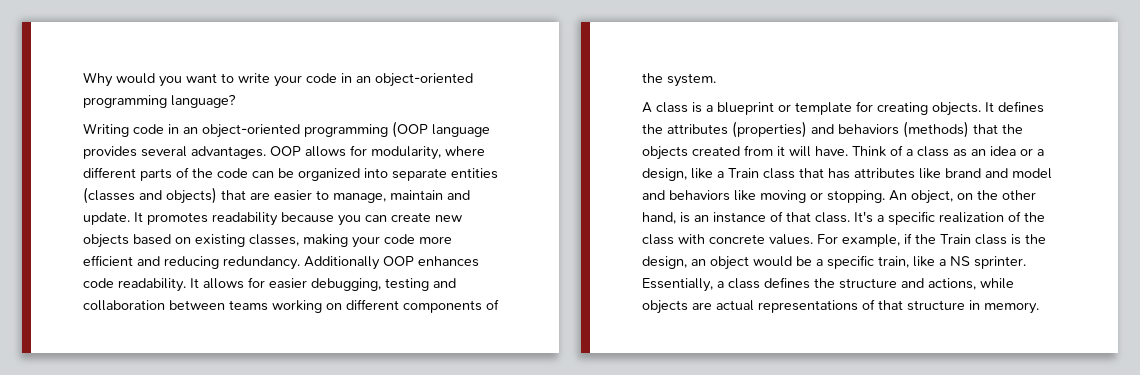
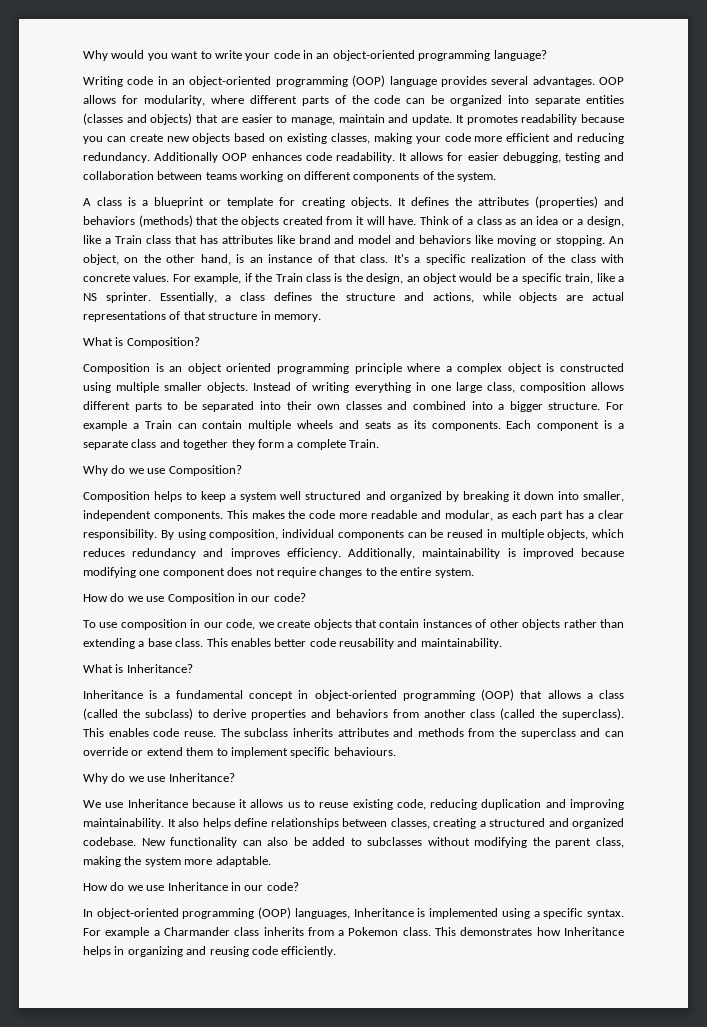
- Writing code in an object-oriented programming (OOP language provides several advantages.
+ Writing code in an object-oriented programming (OOP) language provides several advantages.
+ What is Composition?
+ Composition is an object oriented programming principle where a complex object is constructed using multiple smaller objects. Instead of writing everything in one large class, composition allows different parts to be separated into their own classes and combined into a bigger structure. For example a Train can contain multiple wheels and seats as its components. Each component is a separate class and together they form a complete Train.
+ Why do we use Composition?
+ Composition helps to keep a system well structured and organized by breaking it down into smaller, independent components. This makes the code more readable and modular, as each part has a clear responsibility. By using composition, individual components can be reused in multiple objects, which reduces redundancy and improves efficiency. Additionally, maintainability is improved because modifying one component does not require changes to the entire system.
+ How do we use Composition in our code?
+ To use composition in our code, we create objects that contain instances of other objects rather than extending a base class. This enables better code reusability and maintainability.
+ What is Inheritance?
+ Inheritance is a fundamental concept in object-oriented programming (OOP) that allows a class (called the subclass) to derive properties and behaviors from another class (called the superclass). This enables code reuse. The subclass inherits attributes and methods from the superclass and can override or extend them to implement specific behaviours.
+ Why do we use Inheritance?
+ We use Inheritance because it allows us to reuse existing code, reducing duplication and improving maintainability. It also helps define relationships between classes, creating a structured and organized codebase. New functionality can also be added to subclasses without modifying the parent class, making the system more adaptable.
+ How do we use Inheritance in our code?
+ In object-oriented programming (OOP) languages, Inheritance is implemented using a specific syntax. For example a Charmander class inherits from a Pokemon class. This demonstrates how Inheritance helps in organizing and reusing code efficiently.

